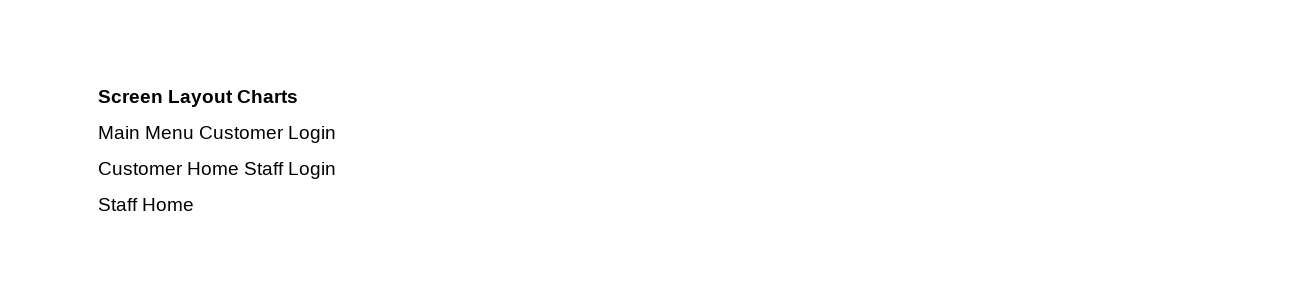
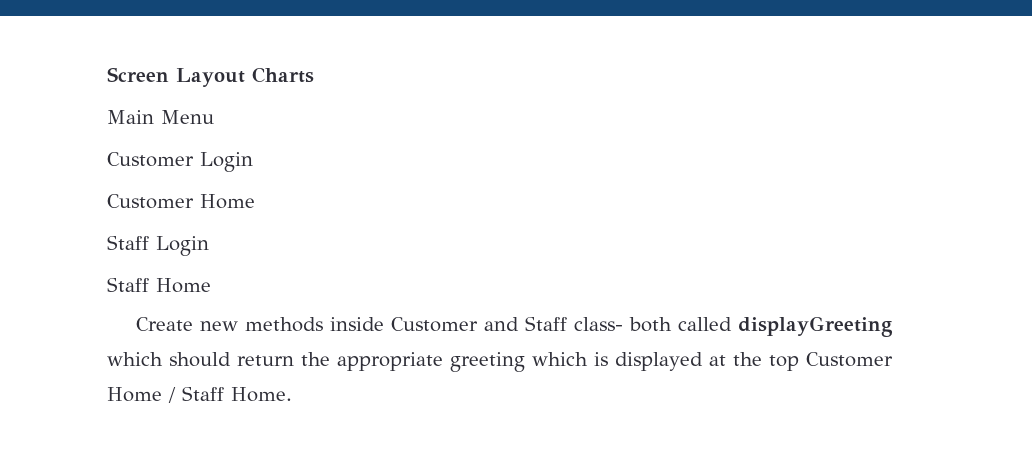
- Main Menu Customer Login
- Customer Home Staff Login
+ Main Menu
+ Customer Login
+ Customer Home
+ Staff Login
+ Create new methods inside Customer and Staff class- both called displayGreeting which should return the appropriate greeting which is displayed at the top Customer Home / Staff Home.

